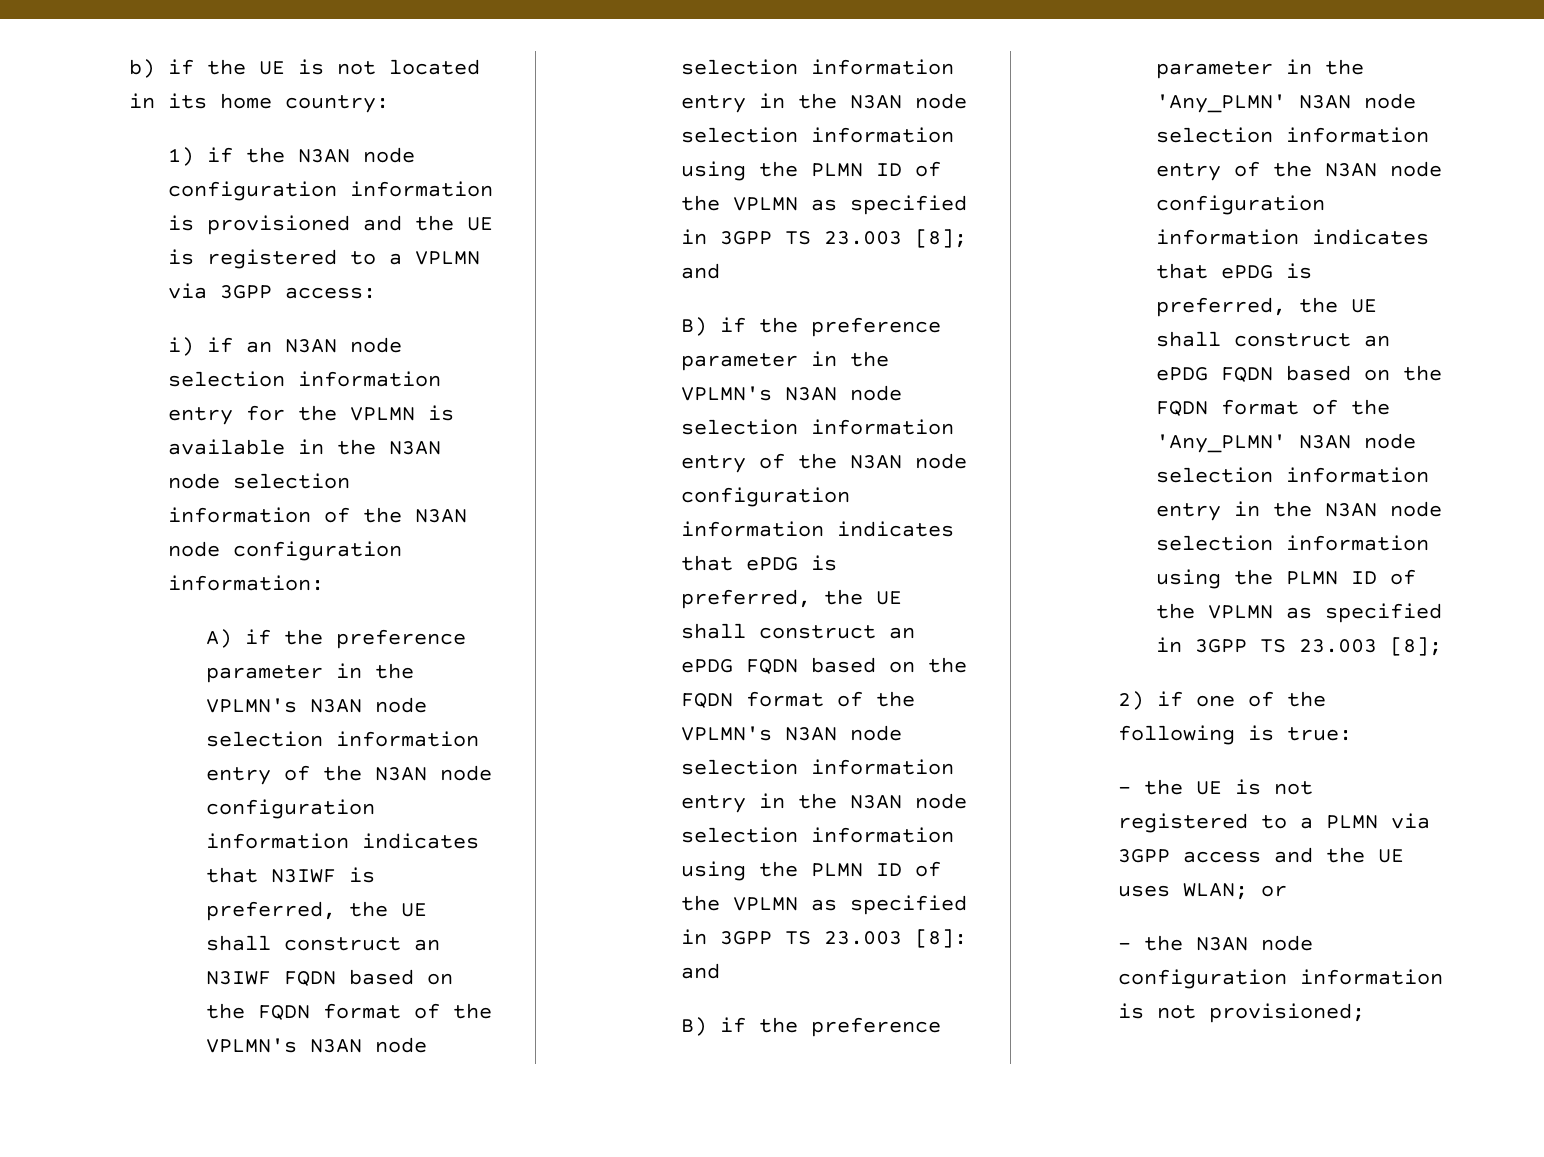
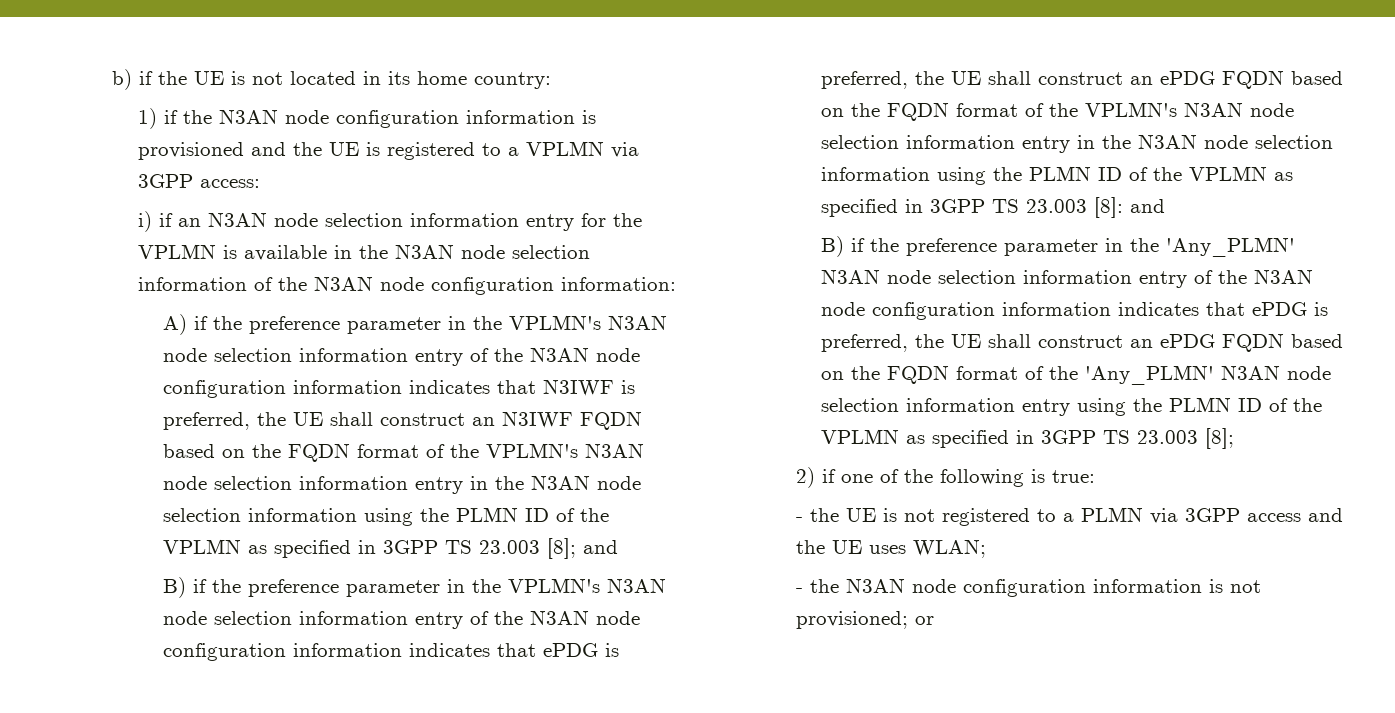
- B) if the preference parameter in the 'Any_PLMN' N3AN node selection information entry of the N3AN node configuration information indicates that ePDG is preferred, the UE shall construct an ePDG FQDN based on the FQDN format of the 'Any_PLMN' N3AN node selection information entry in the N3AN node selection information using the PLMN ID of the VPLMN as specified in 3GPP TS 23.003 [8];
+ B) if the preference parameter in the 'Any_PLMN' N3AN node selection information entry of the N3AN node configuration information indicates that ePDG is preferred, the UE shall construct an ePDG FQDN based on the FQDN format of the 'Any_PLMN' N3AN node selection information entry using the PLMN ID of the VPLMN as specified in 3GPP TS 23.003 [8];
- - the UE is not registered to a PLMN via 3GPP access and the UE uses WLAN; or
+ - the UE is not registered to a PLMN via 3GPP access and the UE uses WLAN;
- - the N3AN node configuration information is not provisioned;
+ - the N3AN node configuration information is not provisioned; or

